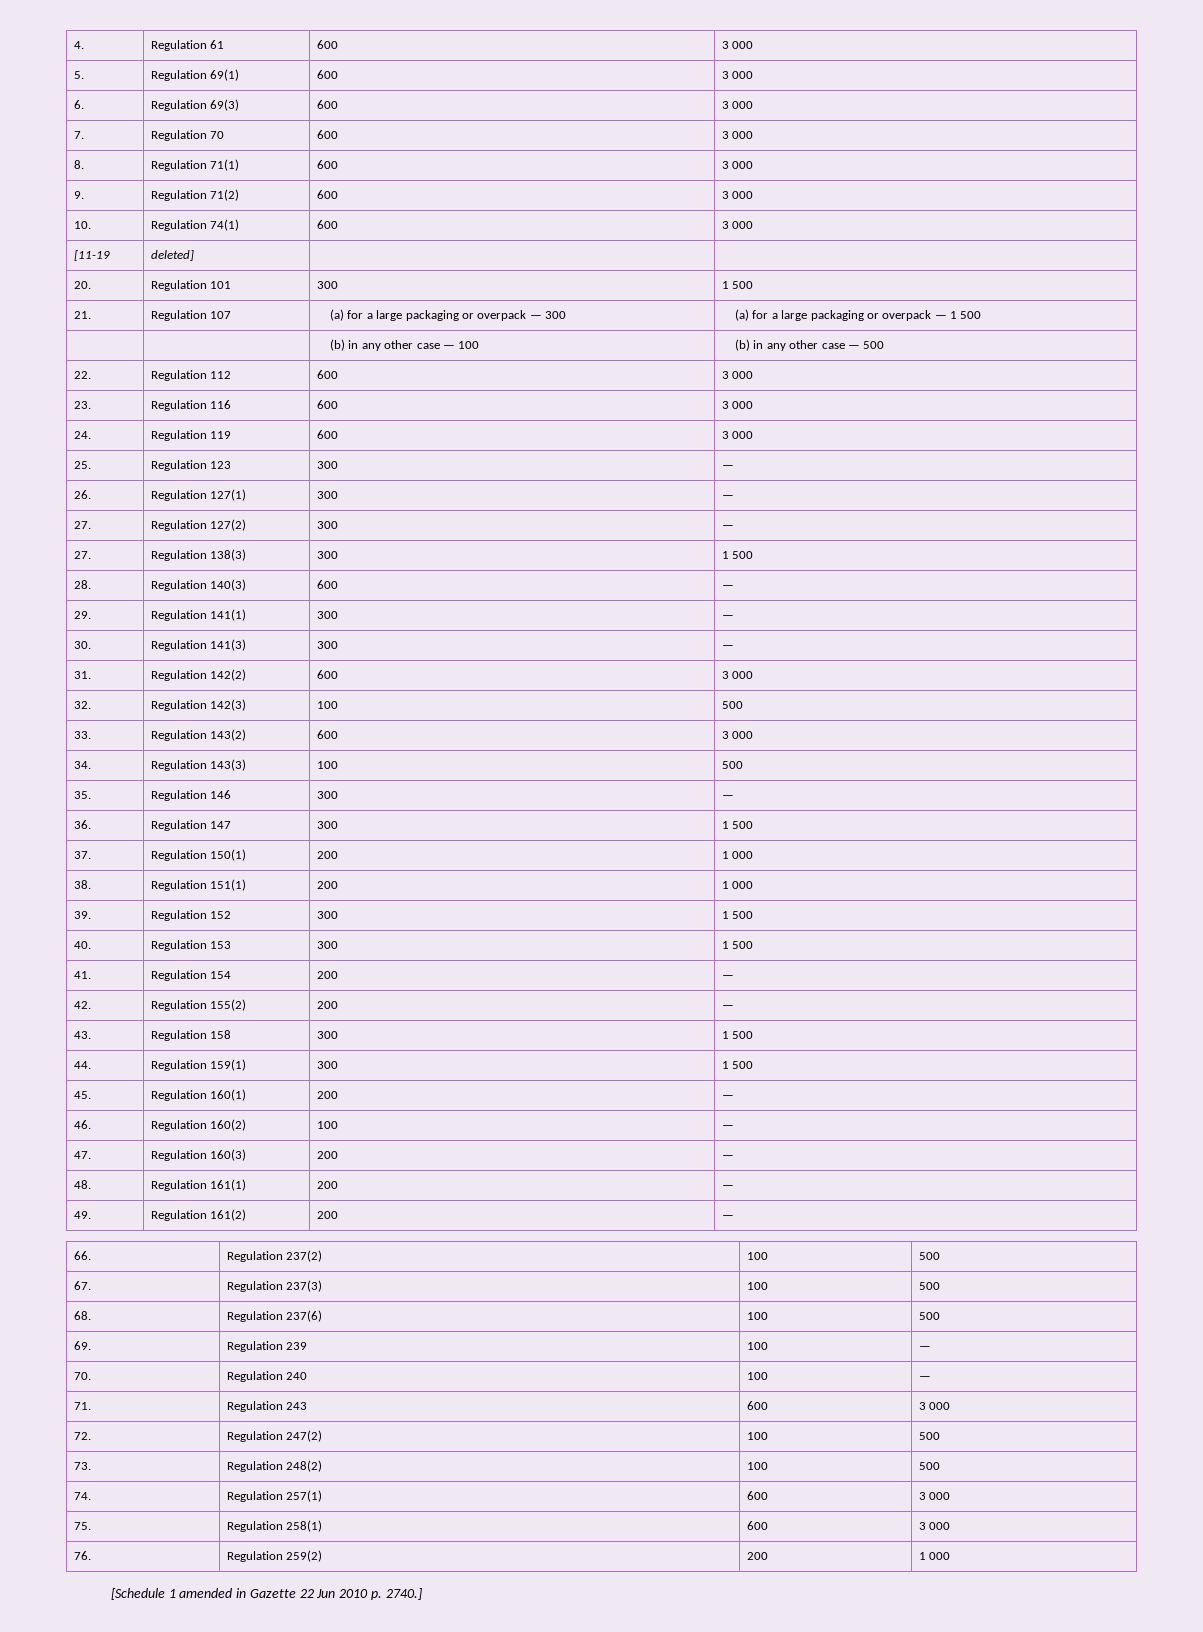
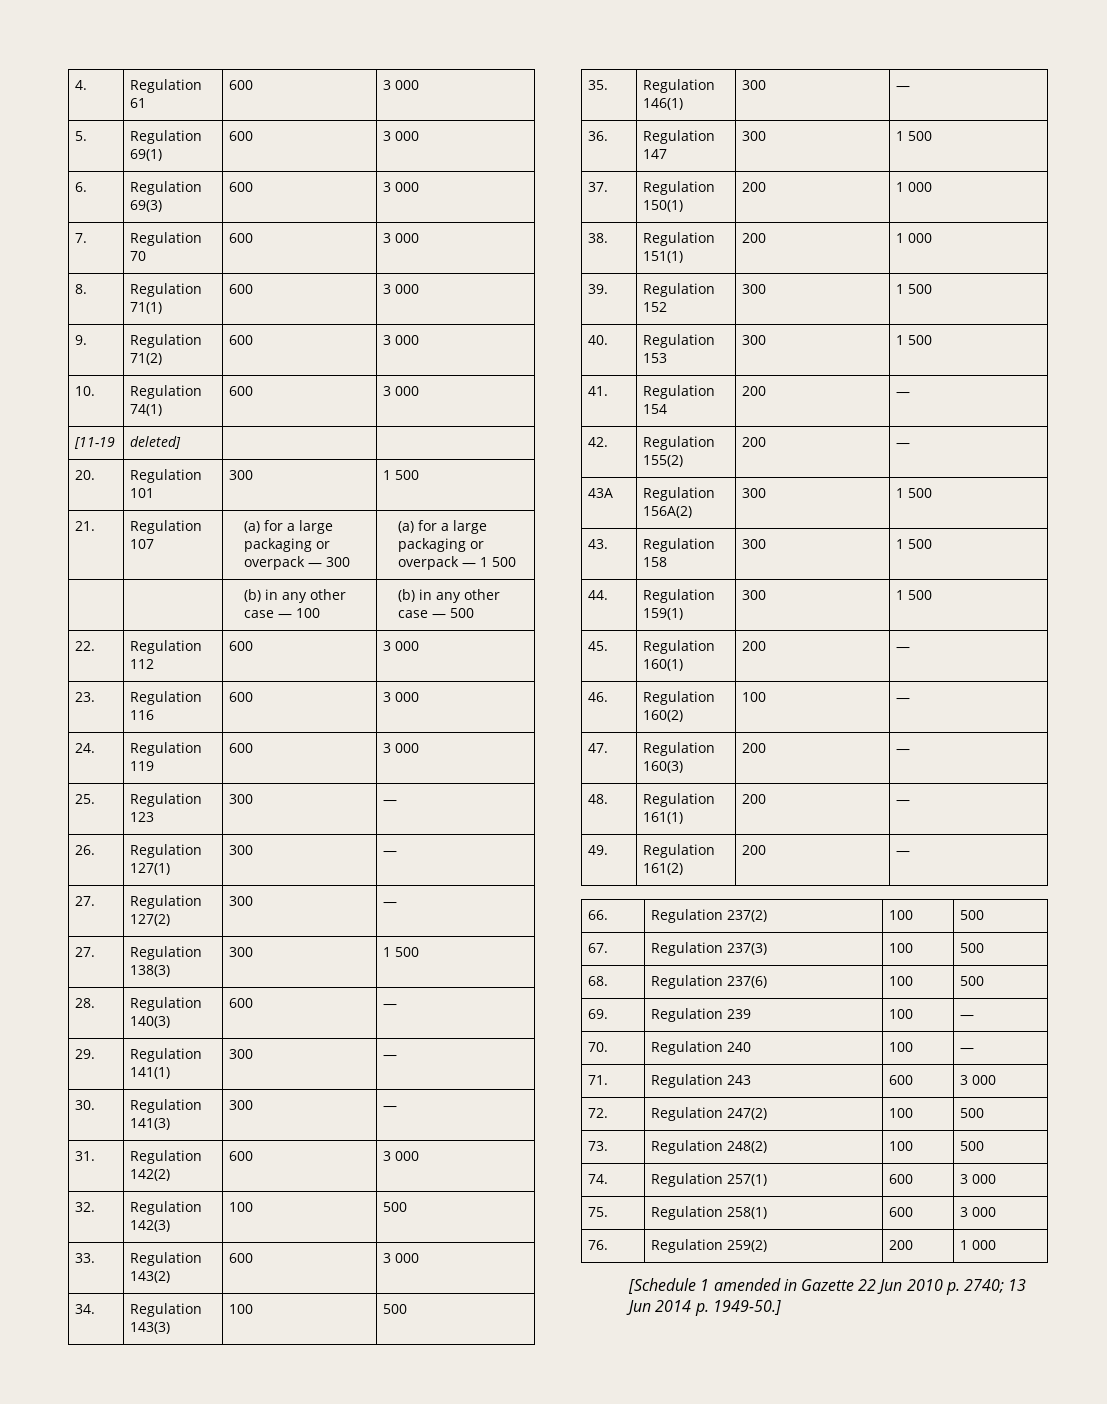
- 35. | Regulation 146 | 300 | —
+ 35. | Regulation 146(1) | 300 | —
+ 43A | Regulation 156A(2) | 300 | 1 500
- [Schedule 1 amended in Gazette 22 Jun 2010 p. 2740.]
+ [Schedule 1 amended in Gazette 22 Jun 2010 p. 2740; 13 Jun 2014 p. 1949-50.]

